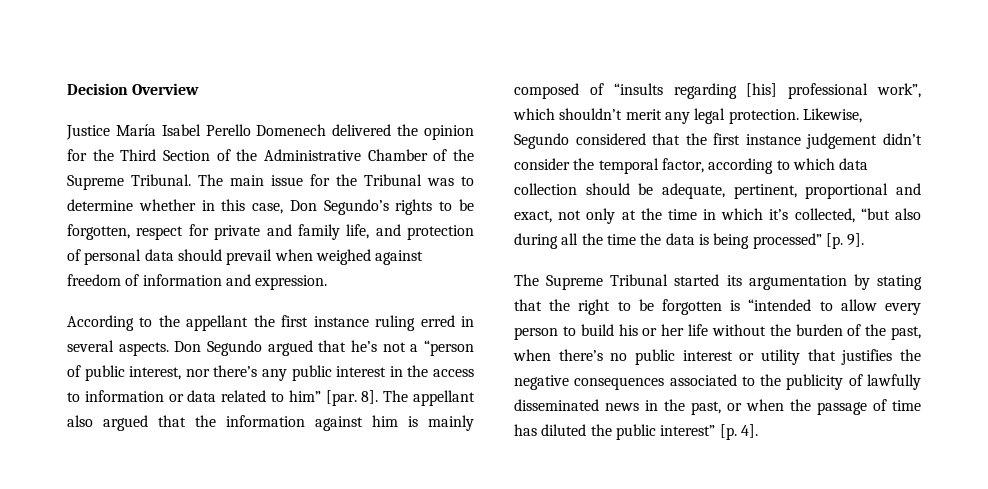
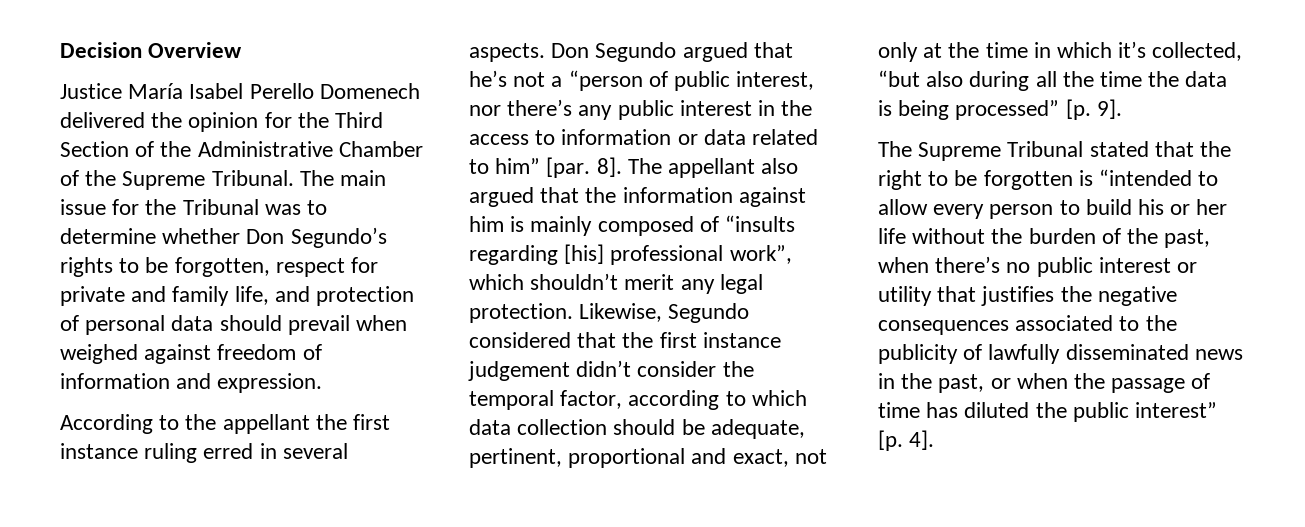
- The main issue for the Tribunal was to determine whether in this case, Don Segundo’s rights to be forgotten, respect for private and family life, and protection of personal data should prevail when weighed against freedom of information and expression.
+ The main issue for the Tribunal was to determine whether Don Segundo’s rights to be forgotten, respect for private and family life, and protection of personal data should prevail when weighed against freedom of information and expression.
- The Supreme Tribunal started its argumentation by stating that the right to be forgotten is “intended to allow every person to build his or her life without the burden of the past, when there’s no public interest or utility that justifies the negative consequences associated to the publicity of lawfully disseminated news in the past, or when the passage of time has diluted the public interest” [p. 4].
+ The Supreme Tribunal stated that the right to be forgotten is “intended to allow every person to build his or her life without the burden of the past, when there’s no public interest or utility that justifies the negative consequences associated to the publicity of lawfully disseminated news in the past, or when the passage of time has diluted the public interest” [p. 4].

